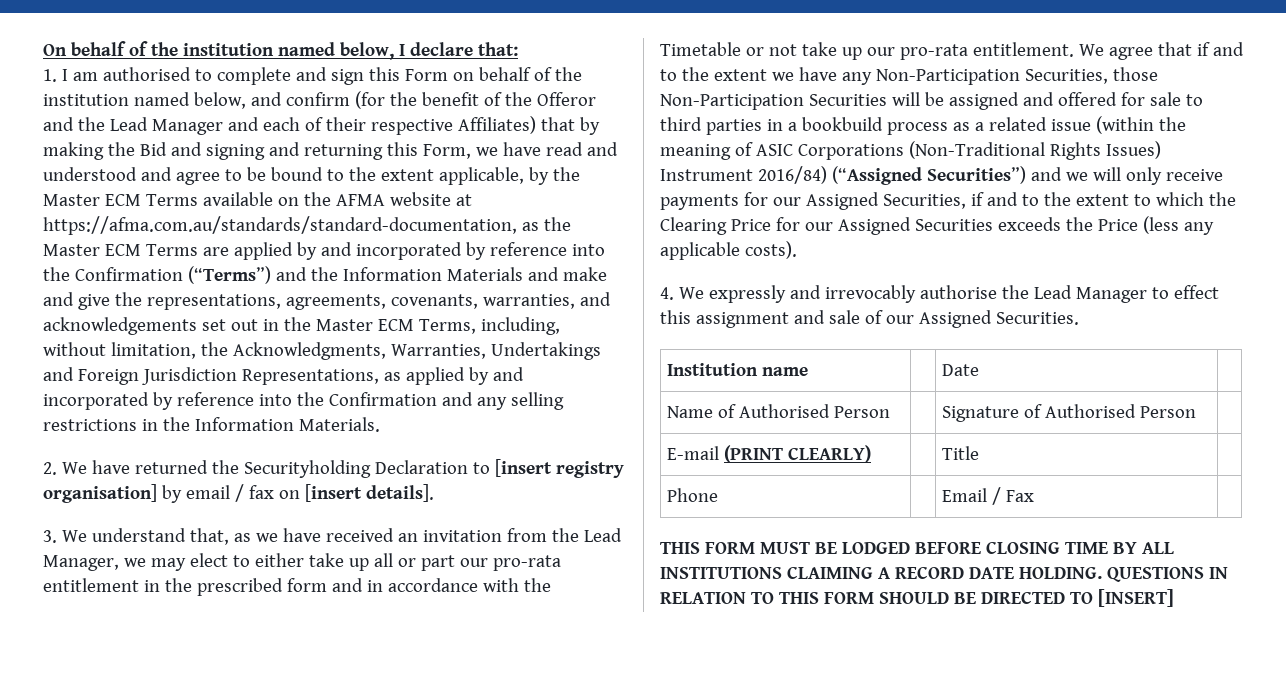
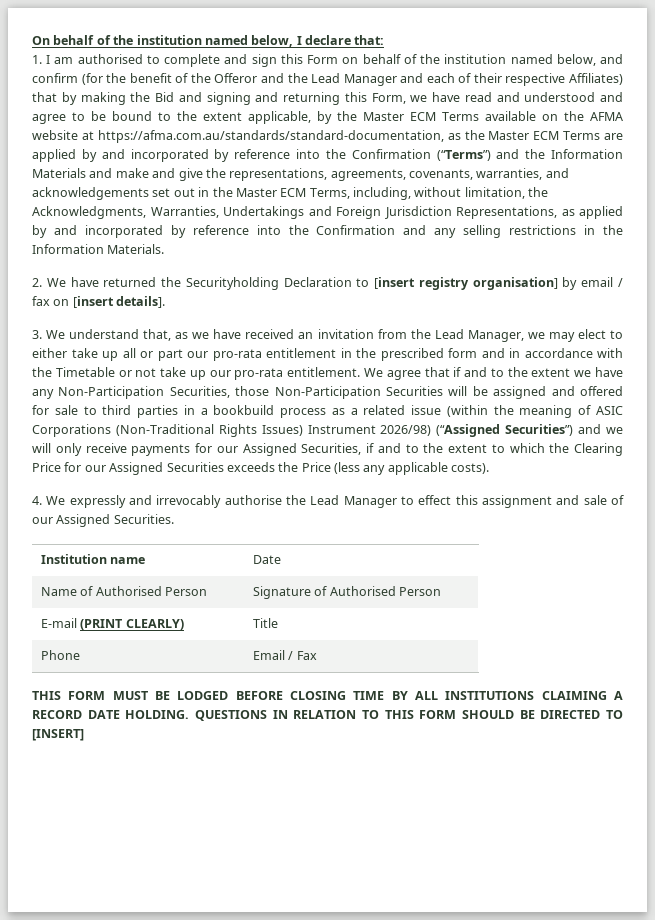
- We agree that if and to the extent we have any Non-Participation Securities, those Non-Participation Securities will be assigned and offered for sale to third parties in a bookbuild process as a related issue (within the meaning of ASIC Corporations (Non-Traditional Rights Issues) Instrument 2016/84) (“Assigned Securities”) and we will only receive payments for our Assigned Securities, if and to the extent to which the Clearing Price for our Assigned Securities exceeds the Price (less any applicable costs).
+ We agree that if and to the extent we have any Non-Participation Securities, those Non-Participation Securities will be assigned and offered for sale to third parties in a bookbuild process as a related issue (within the meaning of ASIC Corporations (Non-Traditional Rights Issues) Instrument 2026/98) (“Assigned Securities”) and we will only receive payments for our Assigned Securities, if and to the extent to which the Clearing Price for our Assigned Securities exceeds the Price (less any applicable costs).

